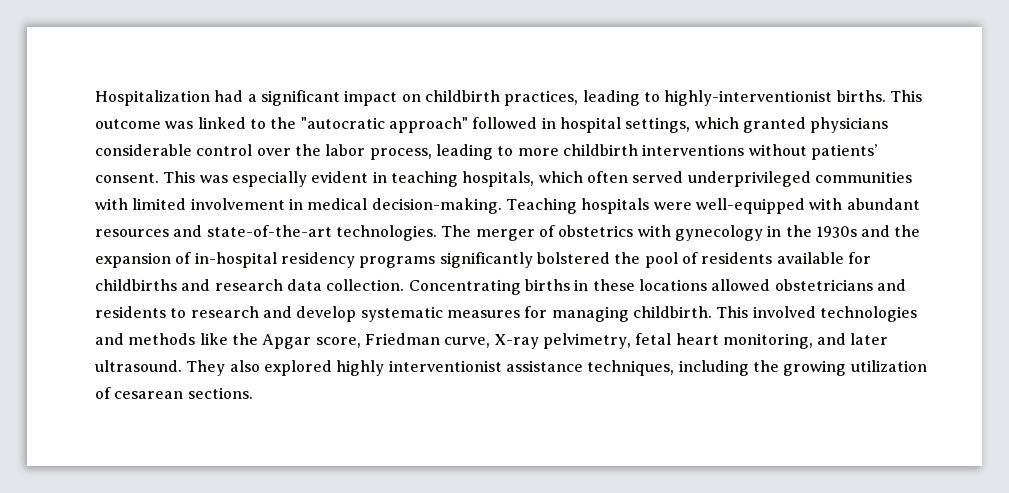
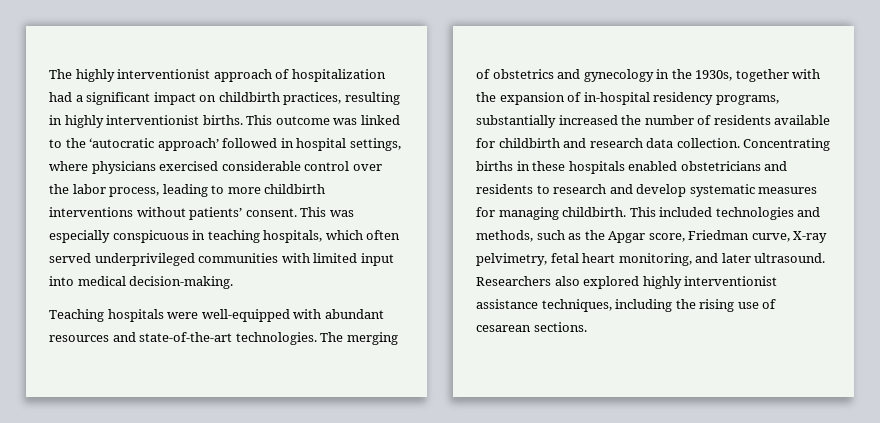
- Hospitalization had a significant impact on childbirth practices, leading to highly-interventionist births.
+ The highly interventionist approach of hospitalization had a significant impact on childbirth practices, resulting in highly interventionist births.
- This outcome was linked to the "autocratic approach" followed in hospital settings, which granted physicians considerable control over the labor process, leading to more childbirth interventions without patients’ consent.
+ This outcome was linked to the ‘autocratic approach’ followed in hospital settings, where physicians exercised considerable control over the labor process, leading to more childbirth interventions without patients’ consent.
- This was especially evident in teaching hospitals, which often served underprivileged communities with limited involvement in medical decision-making. Teaching hospitals were well-equipped with abundant resources and state-of-the-art technologies.
+ This was especially conspicuous in teaching hospitals, which often served underprivileged communities with limited input into medical decision-making.
+ Teaching hospitals were well-equipped with abundant resources and state-of-the-art technologies.
- The merger of obstetrics with gynecology in the 1930s and the expansion of in-hospital residency programs significantly bolstered the pool of residents available for childbirths and research data collection.
+ The merging of obstetrics and gynecology in the 1930s, together with the expansion of in-hospital residency programs, substantially increased the number of residents available for childbirth and research data collection.
- Concentrating births in these locations allowed obstetricians and residents to research and develop systematic measures for managing childbirth.
+ Concentrating births in these hospitals enabled obstetricians and residents to research and develop systematic measures for managing childbirth.
- This involved technologies and methods like the Apgar score, Friedman curve, X-ray pelvimetry, fetal heart monitoring, and later ultrasound.
+ This included technologies and methods, such as the Apgar score, Friedman curve, X-ray pelvimetry, fetal heart monitoring, and later ultrasound.
- They also explored highly interventionist assistance techniques, including the growing utilization of cesarean sections.
+ Researchers also explored highly interventionist assistance techniques, including the rising use of cesarean sections.

